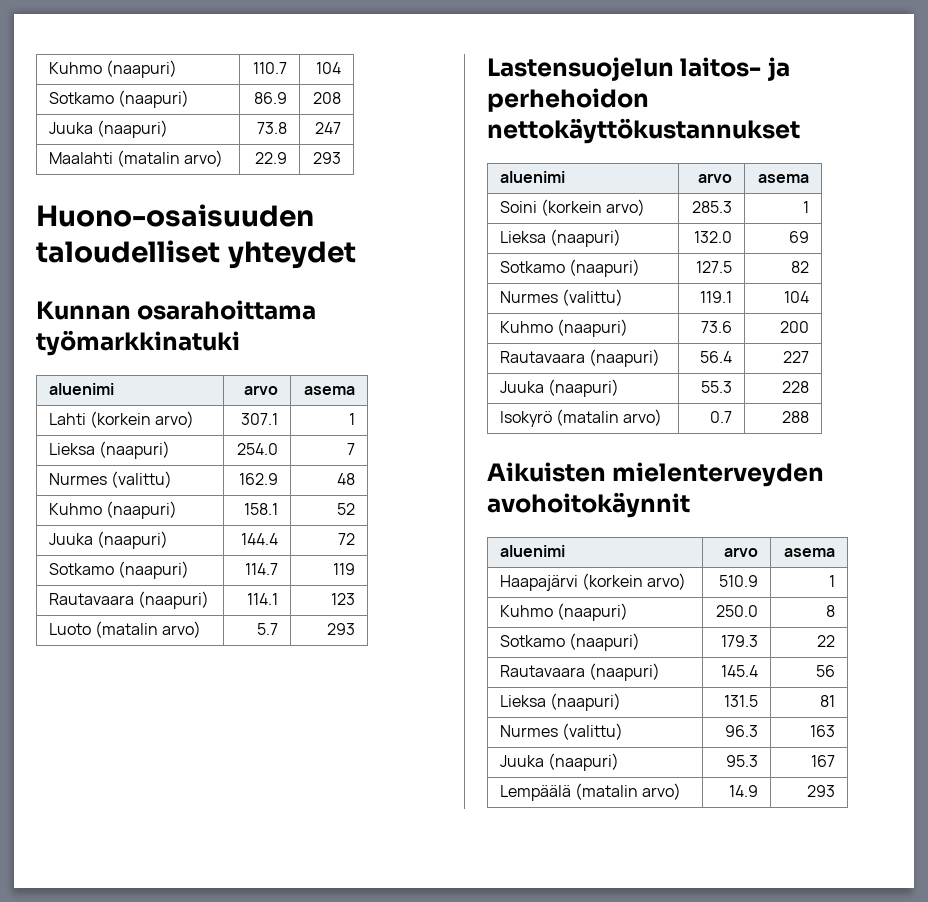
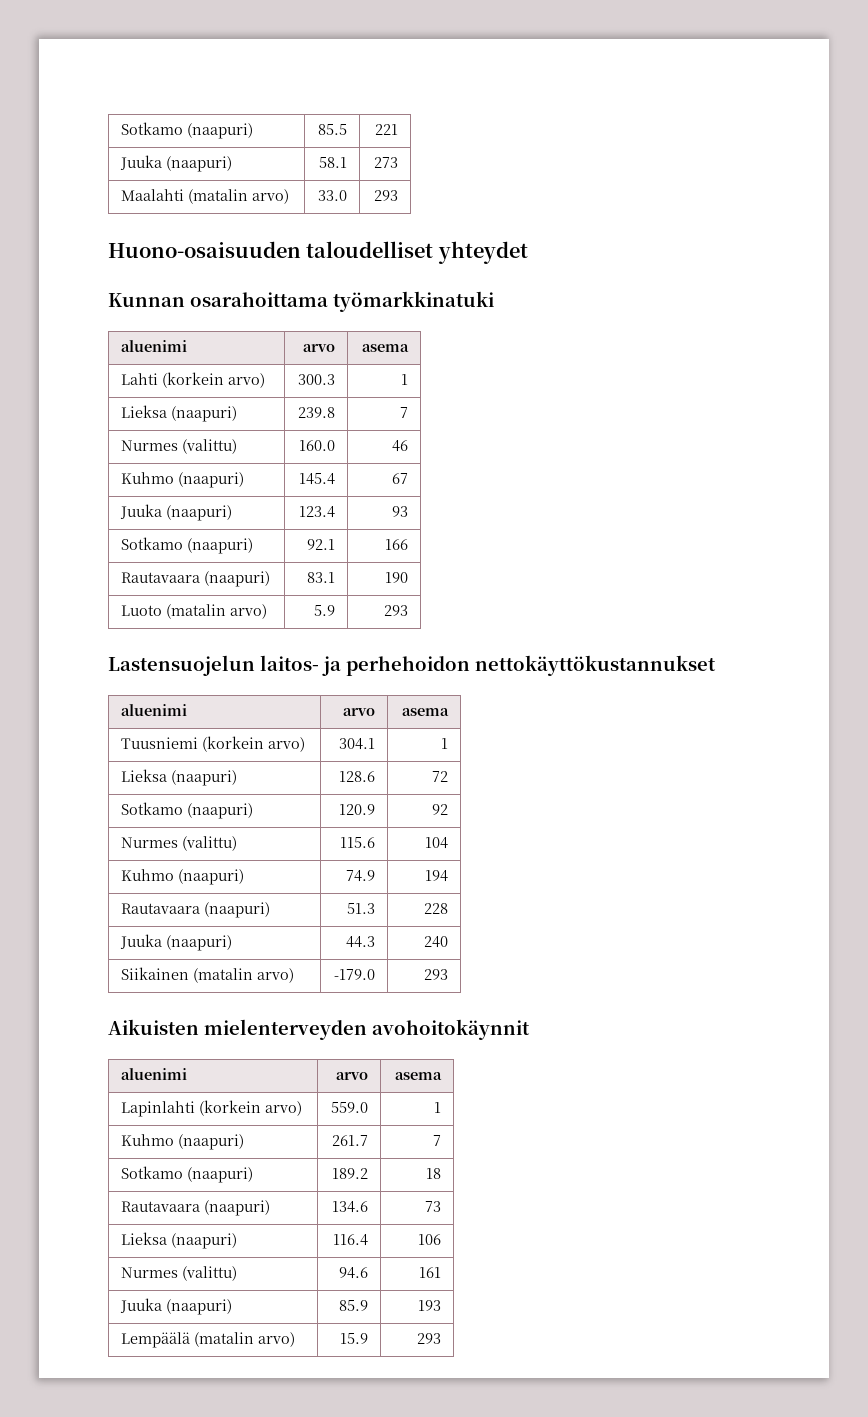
- Kuhmo (naapuri) | 110.7 | 104
- Sotkamo (naapuri) | 86.9 | 208
- Juuka (naapuri) | 73.8 | 247
+ Sotkamo (naapuri) | 85.5 | 221
+ Juuka (naapuri) | 58.1 | 273
- Maalahti (matalin arvo) | 22.9 | 293
+ Maalahti (matalin arvo) | 33.0 | 293
- Lahti (korkein arvo) | 307.1 | 1
- Lieksa (naapuri) | 254.0 | 7
+ Lahti (korkein arvo) | 300.3 | 1
+ Lieksa (naapuri) | 239.8 | 7
- Nurmes (valittu) | 162.9 | 48
- Kuhmo (naapuri) | 158.1 | 52
- Juuka (naapuri) | 144.4 | 72
- Sotkamo (naapuri) | 114.7 | 119
- Rautavaara (naapuri) | 114.1 | 123
+ Nurmes (valittu) | 160.0 | 46
+ Kuhmo (naapuri) | 145.4 | 67
+ Juuka (naapuri) | 123.4 | 93
+ Sotkamo (naapuri) | 92.1 | 166
+ Rautavaara (naapuri) | 83.1 | 190
- Luoto (matalin arvo) | 5.7 | 293
+ Luoto (matalin arvo) | 5.9 | 293
- Soini (korkein arvo) | 285.3 | 1
- Lieksa (naapuri) | 132.0 | 69
- Sotkamo (naapuri) | 127.5 | 82
- Nurmes (valittu) | 119.1 | 104
+ Tuusniemi (korkein arvo) | 304.1 | 1
+ Lieksa (naapuri) | 128.6 | 72
+ Sotkamo (naapuri) | 120.9 | 92
+ Nurmes (valittu) | 115.6 | 104
- Kuhmo (naapuri) | 73.6 | 200
- Rautavaara (naapuri) | 56.4 | 227
- Juuka (naapuri) | 55.3 | 228
- Isokyrö (matalin arvo) | 0.7 | 288
+ Kuhmo (naapuri) | 74.9 | 194
+ Rautavaara (naapuri) | 51.3 | 228
+ Juuka (naapuri) | 44.3 | 240
+ Siikainen (matalin arvo) | -179.0 | 293
- Haapajärvi (korkein arvo) | 510.9 | 1
+ Lapinlahti (korkein arvo) | 559.0 | 1
- Kuhmo (naapuri) | 250.0 | 8
- Sotkamo (naapuri) | 179.3 | 22
- Rautavaara (naapuri) | 145.4 | 56
- Lieksa (naapuri) | 131.5 | 81
- Nurmes (valittu) | 96.3 | 163
- Juuka (naapuri) | 95.3 | 167
+ Kuhmo (naapuri) | 261.7 | 7
+ Sotkamo (naapuri) | 189.2 | 18
+ Rautavaara (naapuri) | 134.6 | 73
+ Lieksa (naapuri) | 116.4 | 106
+ Nurmes (valittu) | 94.6 | 161
+ Juuka (naapuri) | 85.9 | 193
- Lempäälä (matalin arvo) | 14.9 | 293
+ Lempäälä (matalin arvo) | 15.9 | 293

